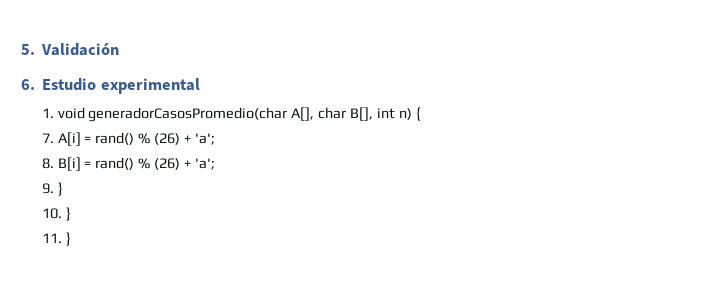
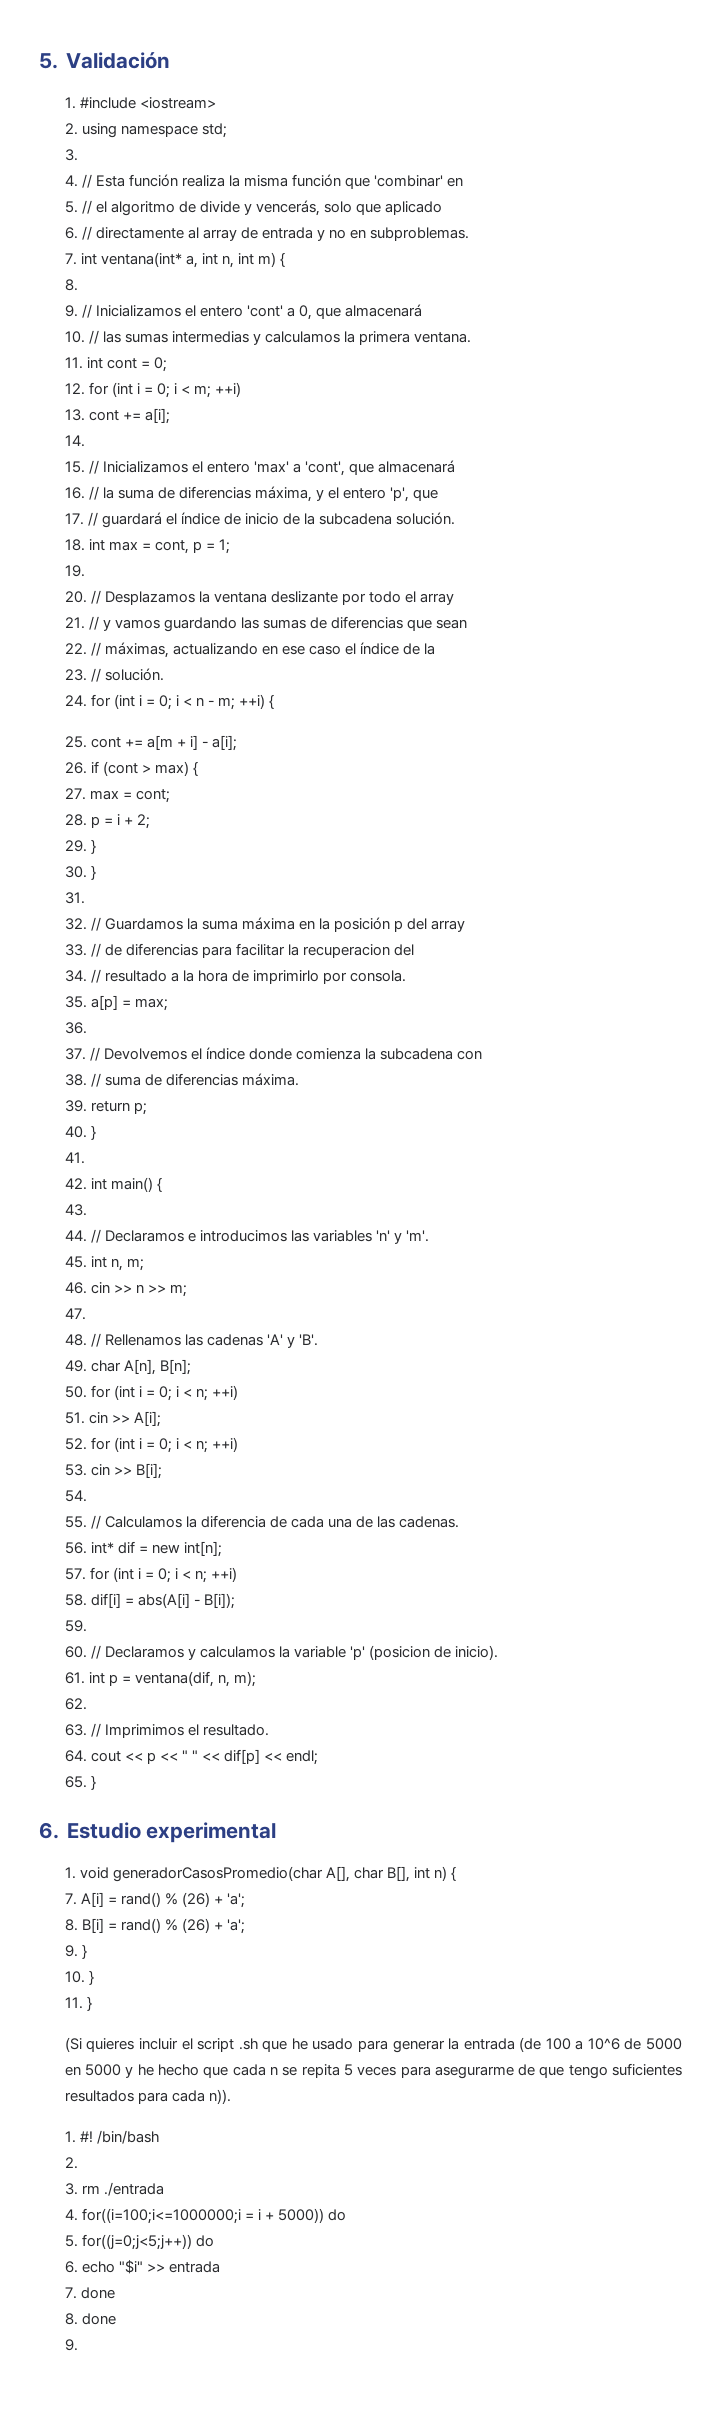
+ 1. #include <iostream>
+ 2. using namespace std;
+ 3.
+ 4. // Esta función realiza la misma función que 'combinar' en
+ 5. // el algoritmo de divide y vencerás, solo que aplicado
+ 6. // directamente al array de entrada y no en subproblemas.
+ 7. int ventana(int* a, int n, int m) {
+ 8.
+ 9. // Inicializamos el entero 'cont' a 0, que almacenará
+ 10. // las sumas intermedias y calculamos la primera ventana.
+ 11. int cont = 0;
+ 12. for (int i = 0; i < m; ++i)
+ 13. cont += a[i];
+ 14.
+ 15. // Inicializamos el entero 'max' a 'cont', que almacenará
+ 16. // la suma de diferencias máxima, y el entero 'p', que
+ 17. // guardará el índice de inicio de la subcadena solución.
+ 18. int max = cont, p = 1;
+ 19.
+ 20. // Desplazamos la ventana deslizante por todo el array
+ 21. // y vamos guardando las sumas de diferencias que sean
+ 22. // máximas, actualizando en ese caso el índice de la
+ 23. // solución.
+ 24. for (int i = 0; i < n - m; ++i) {
+ 25. cont += a[m + i] - a[i];
+ 26. if (cont > max) {
+ 27. max = cont;
+ 28. p = i + 2;
+ 29. }
+ 30. }
+ 31.
+ 32. // Guardamos la suma máxima en la posición p del array
+ 33. // de diferencias para facilitar la recuperacion del
+ 34. // resultado a la hora de imprimirlo por consola.
+ 35. a[p] = max;
+ 36.
+ 37. // Devolvemos el índice donde comienza la subcadena con
+ 38. // suma de diferencias máxima.
+ 39. return p;
+ 40. }
+ 41.
+ 42. int main() {
+ 43.
+ 44. // Declaramos e introducimos las variables 'n' y 'm'.
+ 45. int n, m;
+ 46. cin >> n >> m;
+ 47.
+ 48. // Rellenamos las cadenas 'A' y 'B'.
+ 49. char A[n], B[n];
+ 50. for (int i = 0; i < n; ++i)
+ 51. cin >> A[i];
+ 52. for (int i = 0; i < n; ++i)
+ 53. cin >> B[i];
+ 54.
+ 55. // Calculamos la diferencia de cada una de las cadenas.
+ 56. int* dif = new int[n];
+ 57. for (int i = 0; i < n; ++i)
+ 58. dif[i] = abs(A[i] - B[i]);
+ 59.
+ 60. // Declaramos y calculamos la variable 'p' (posicion de inicio).
+ 61. int p = ventana(dif, n, m);
+ 62.
+ 63. // Imprimimos el resultado.
+ 64. cout << p << " " << dif[p] << endl;
+ 65. }
+ (Si quieres incluir el script .sh que he usado para generar la entrada (de 100 a 10^6 de 5000 en 5000 y he hecho que cada n se repita 5 veces para asegurarme de que tengo suficientes resultados para cada n)).
+ 1. #! /bin/bash
+ 2.
+ 3. rm ./entrada
+ 4. for((i=100;i<=1000000;i = i + 5000)) do
+ 5. for((j=0;j<5;j++)) do
+ 6. echo "$i" >> entrada
+ 7. done
+ 8. done
+ 9.

